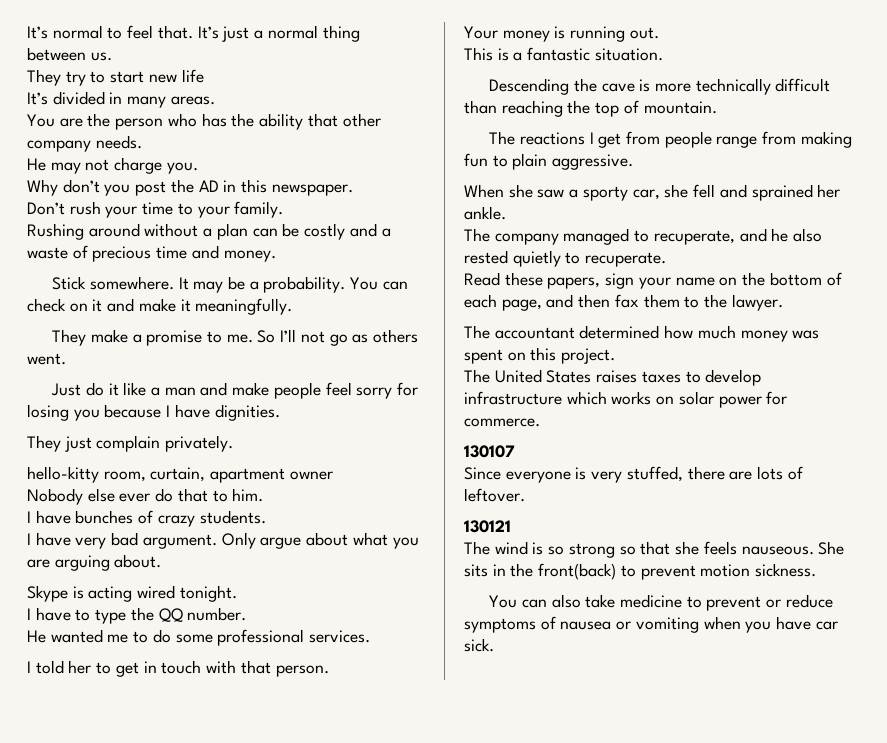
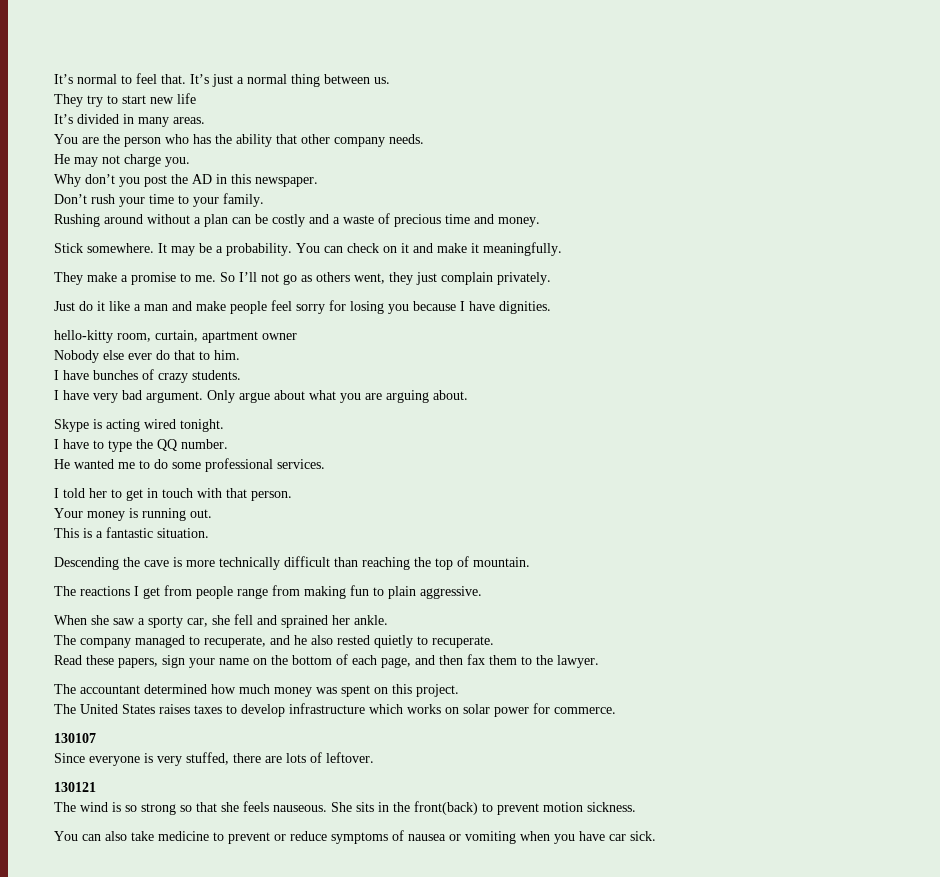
- So I’ll not go as others went.
+ So I’ll not go as others went, they just complain privately.
- They just complain privately.

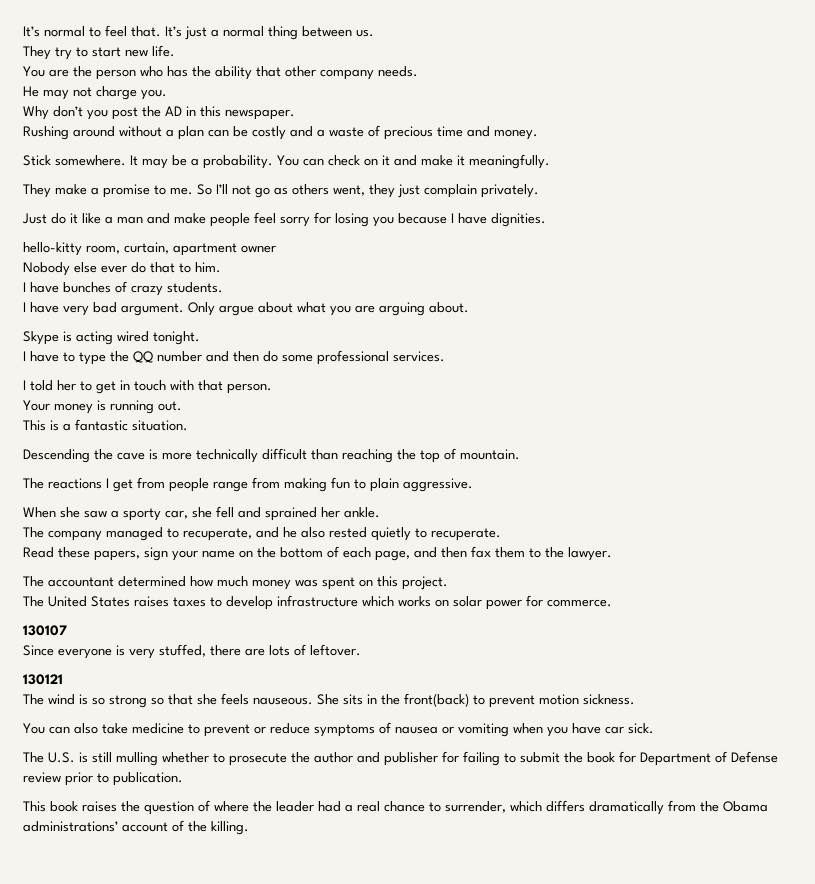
- They try to start new life
- It’s divided in many areas.
+ They try to start new life.
- Don’t rush your time to your family.
- I have to type the QQ number.
- He wanted me to do some professional services.
+ I have to type the QQ number and then do some professional services.
+ The U.S. is still mulling whether to prosecute the author and publisher for failing to submit the book for Department of Defense review prior to publication.
+ This book raises the question of where the leader had a real chance to surrender, which differs dramatically from the Obama administrations’ account of the killing.

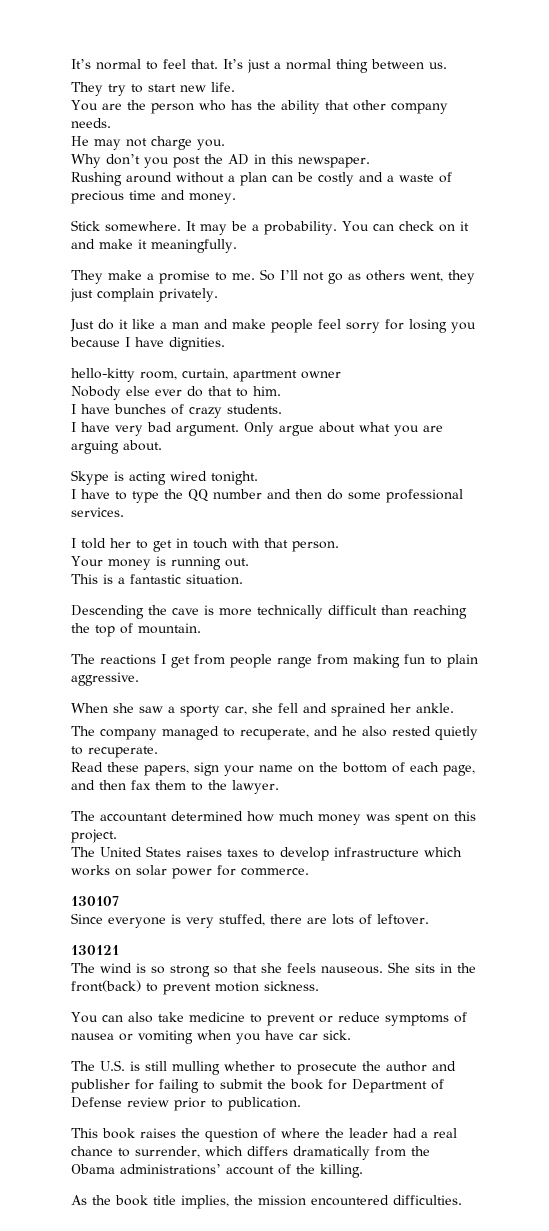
+ As the book title implies, the mission encountered difficulties.

